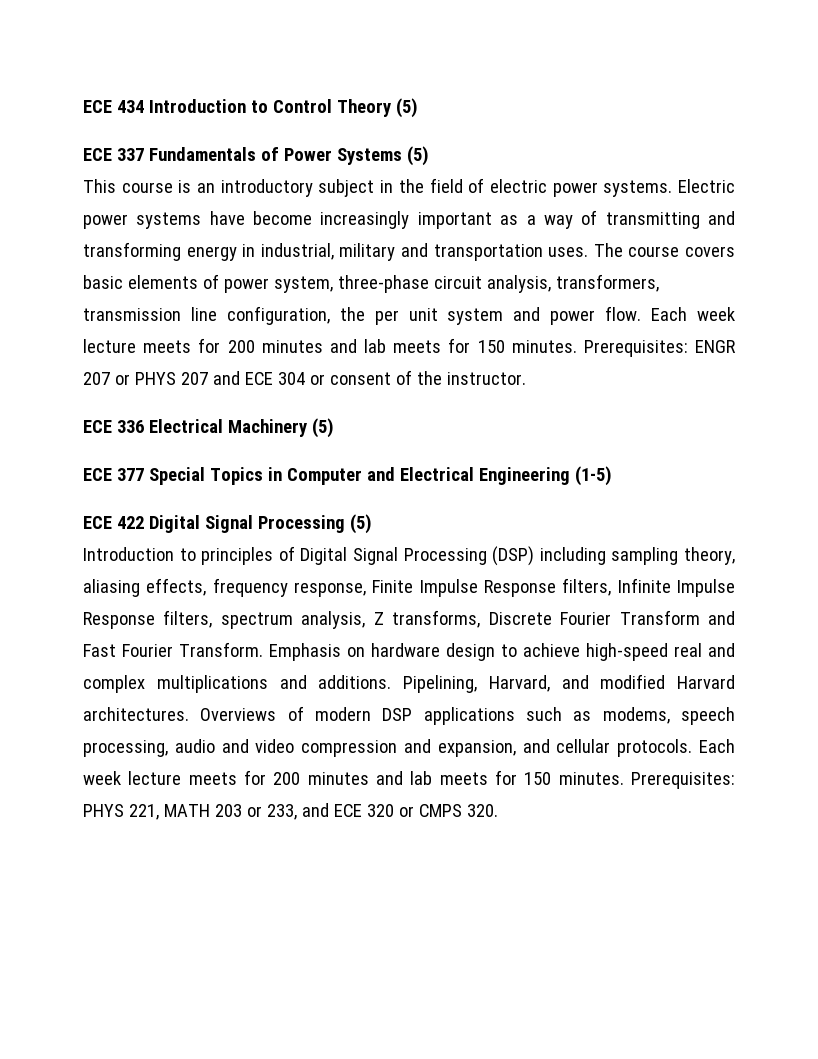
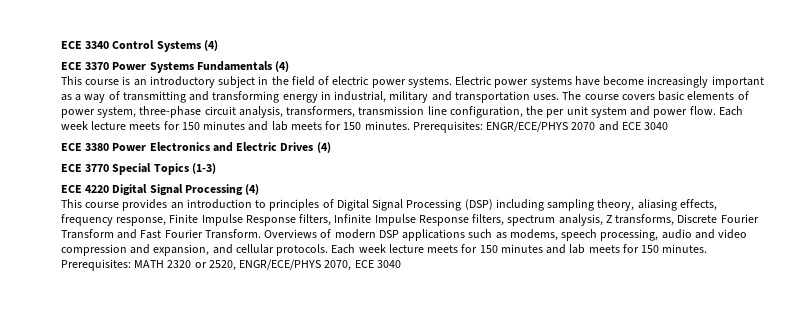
- ECE 434 Introduction to Control Theory (5)
- ECE 337 Fundamentals of Power Systems (5)
+ ECE 3340 Control Systems (4)
+ ECE 3370 Power Systems Fundamentals (4)
- Each week lecture meets for 200 minutes and lab meets for 150 minutes. Prerequisites: ENGR 207 or PHYS 207 and ECE 304 or consent of the instructor.
- ECE 336 Electrical Machinery (5)
- ECE 377 Special Topics in Computer and Electrical Engineering (1-5)
- ECE 422 Digital Signal Processing (5)
- Introduction to principles of Digital Signal Processing (DSP) including sampling theory, aliasing effects, frequency response, Finite Impulse Response filters, Infinite Impulse Response filters, spectrum analysis, Z transforms, Discrete Fourier Transform and Fast Fourier Transform.
+ Each week lecture meets for 150 minutes and lab meets for 150 minutes. Prerequisites: ENGR/ECE/PHYS 2070 and ECE 3040
+ ECE 3380 Power Electronics and Electric Drives (4)
+ ECE 3770 Special Topics (1-3)
+ ECE 4220 Digital Signal Processing (4)
+ This course provides an introduction to principles of Digital Signal Processing (DSP) including sampling theory, aliasing effects, frequency response, Finite Impulse Response filters, Infinite Impulse Response filters, spectrum analysis, Z transforms, Discrete Fourier Transform and Fast Fourier Transform.
- Emphasis on hardware design to achieve high-speed real and complex multiplications and additions. Pipelining, Harvard, and modified Harvard architectures.
- Each week lecture meets for 200 minutes and lab meets for 150 minutes. Prerequisites: PHYS 221, MATH 203 or 233, and ECE 320 or CMPS 320.
+ Each week lecture meets for 150 minutes and lab meets for 150 minutes. Prerequisites: MATH 2320 or 2520, ENGR/ECE/PHYS 2070, ECE 3040

